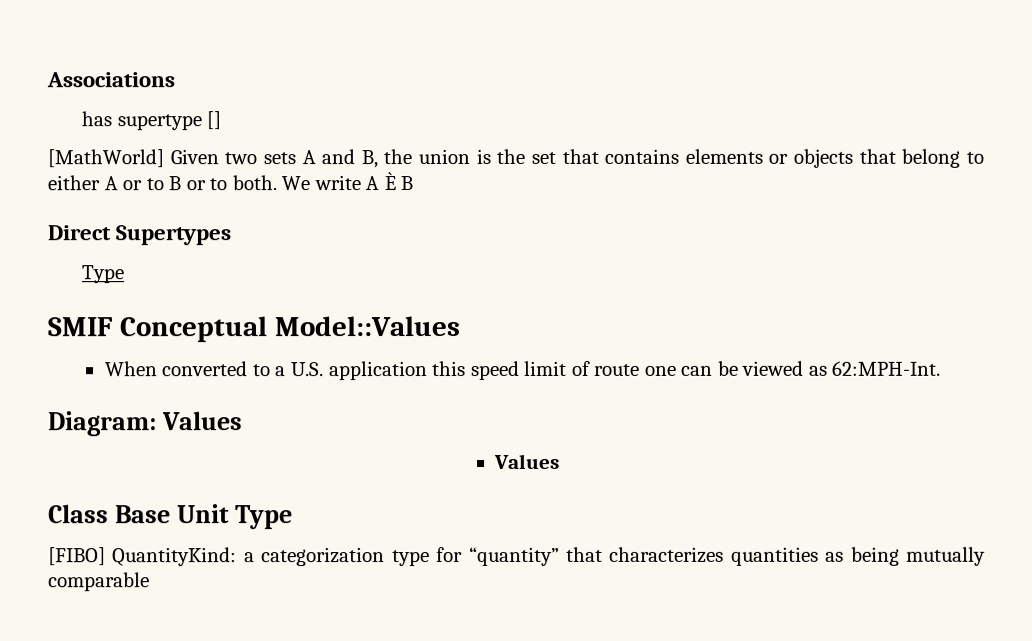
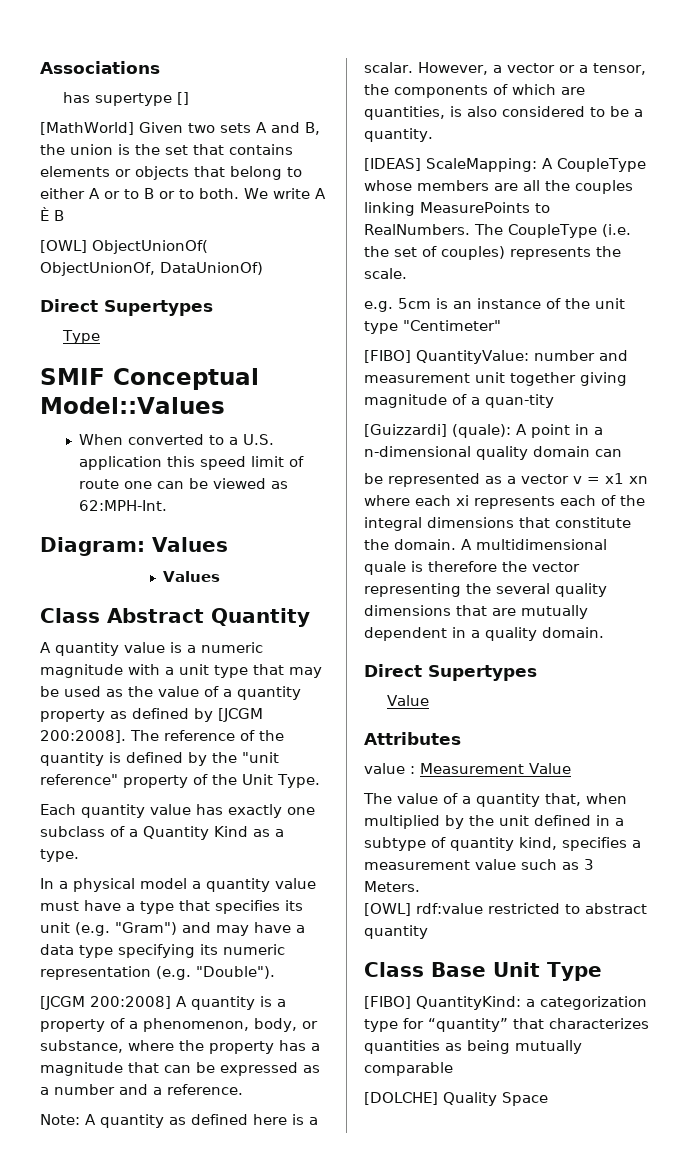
+ [OWL] ObjectUnionOf( ObjectUnionOf, DataUnionOf)
+ Class Abstract Quantity
+ A quantity value is a numeric magnitude with a unit type that may be used as the value of a quantity property as defined by [JCGM 200:2008]. The reference of the quantity is defined by the "unit reference" property of the Unit Type.
+ Each quantity value has exactly one subclass of a Quantity Kind as a type.
+ In a physical model a quantity value must have a type that specifies its unit (e.g. "Gram") and may have a data type specifying its numeric representation (e.g. "Double").
+ [JCGM 200:2008] A quantity is a property of a phenomenon, body, or substance, where the property has a magnitude that can be expressed as a number and a reference.
+ Note: A quantity as defined here is a scalar. However, a vector or a tensor, the components of which are quantities, is also considered to be a quantity.
+ [IDEAS] ScaleMapping: A CoupleType whose members are all the couples linking MeasurePoints to RealNumbers. The CoupleType (i.e. the set of couples) represents the scale.
+ e.g. 5cm is an instance of the unit type "Centimeter"
+ [FIBO] QuantityValue: number and measurement unit together giving magnitude of a quan-tity
+ [Guizzardi] (quale): A point in a n-dimensional quality domain can
+ be represented as a vector v = x1 xn where each xi represents each of the integral dimensions that constitute the domain. A multidimensional quale is therefore the vector representing the several quality dimensions that are mutually dependent in a quality domain.
+ Direct Supertypes
+ Value
+ Attributes
+ value : Measurement Value
+ The value of a quantity that, when multiplied by the unit defined in a subtype of quantity kind, specifies a measurement value such as 3 Meters.
+ [OWL] rdf:value restricted to abstract quantity
+ [DOLCHE] Quality Space

